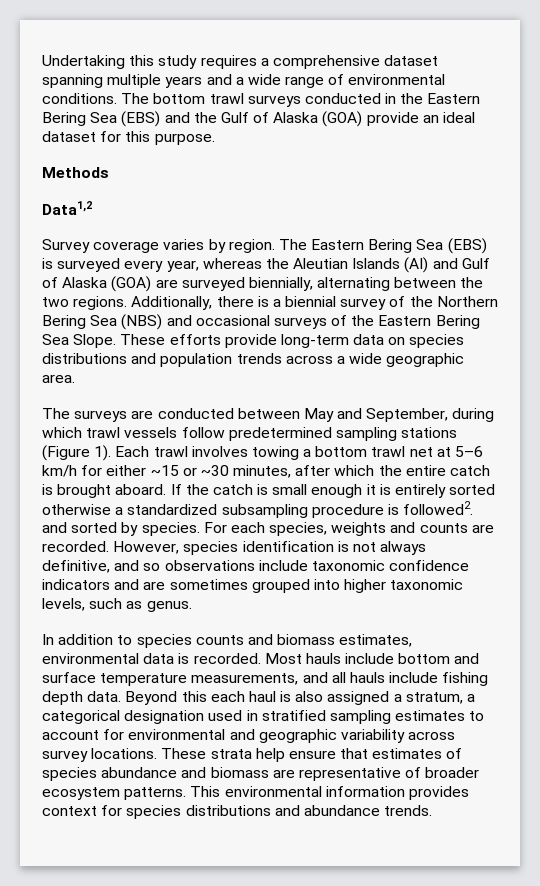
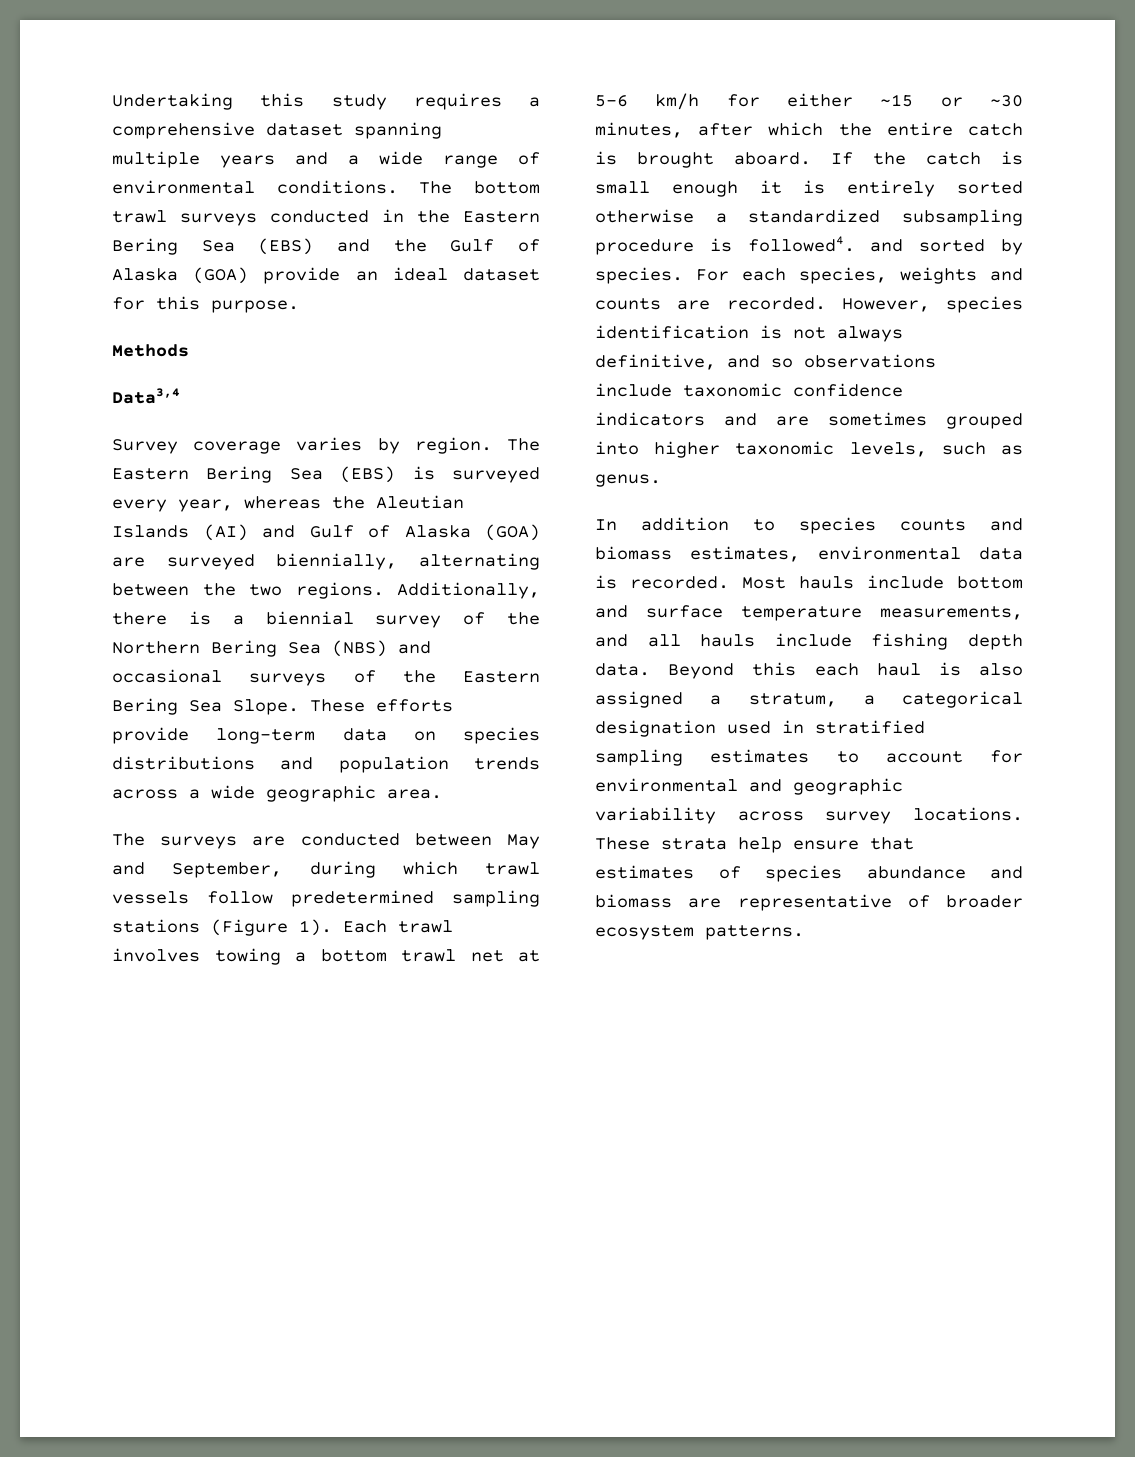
- Data1,2
+ Data3,4
- If the catch is small enough it is entirely sorted otherwise a standardized subsampling procedure is followed2. and sorted by species.
+ If the catch is small enough it is entirely sorted otherwise a standardized subsampling procedure is followed4. and sorted by species.
- This environmental information provides context for species distributions and abundance trends.

